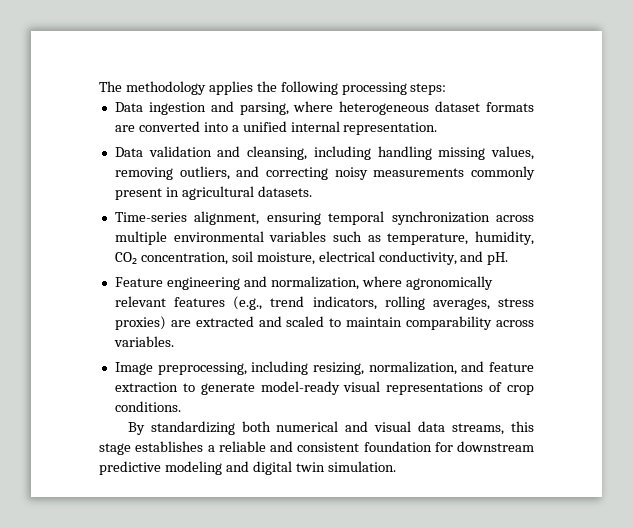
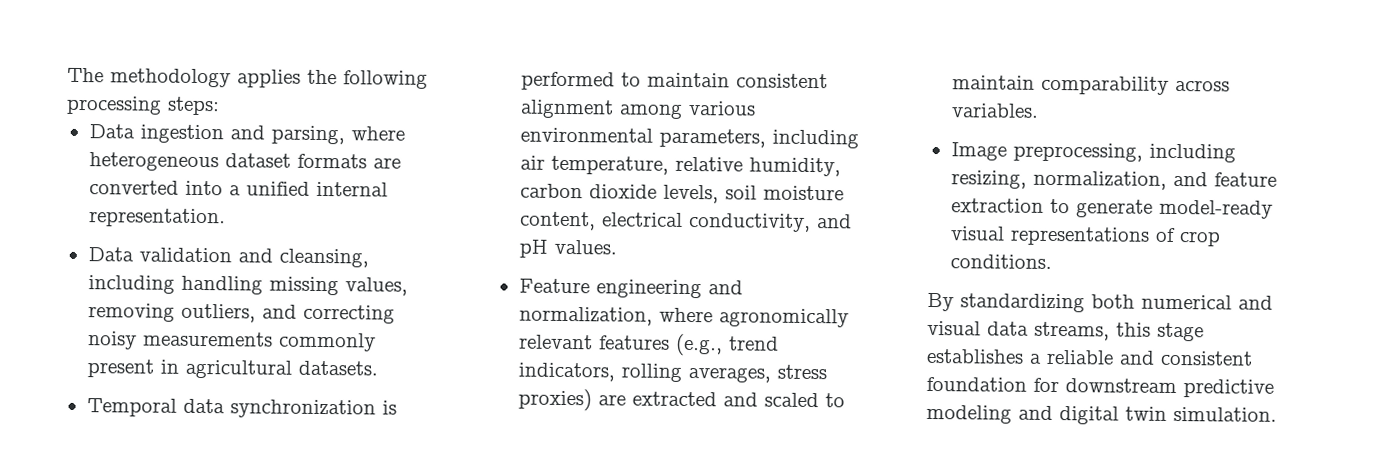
- Time-series alignment, ensuring temporal synchronization across multiple environmental variables such as temperature, humidity, CO₂ concentration, soil moisture, electrical conductivity, and pH.
+ Temporal data synchronization is performed to maintain consistent alignment among various environmental parameters, including air temperature, relative humidity, carbon dioxide levels, soil moisture content, electrical conductivity, and pH values.

